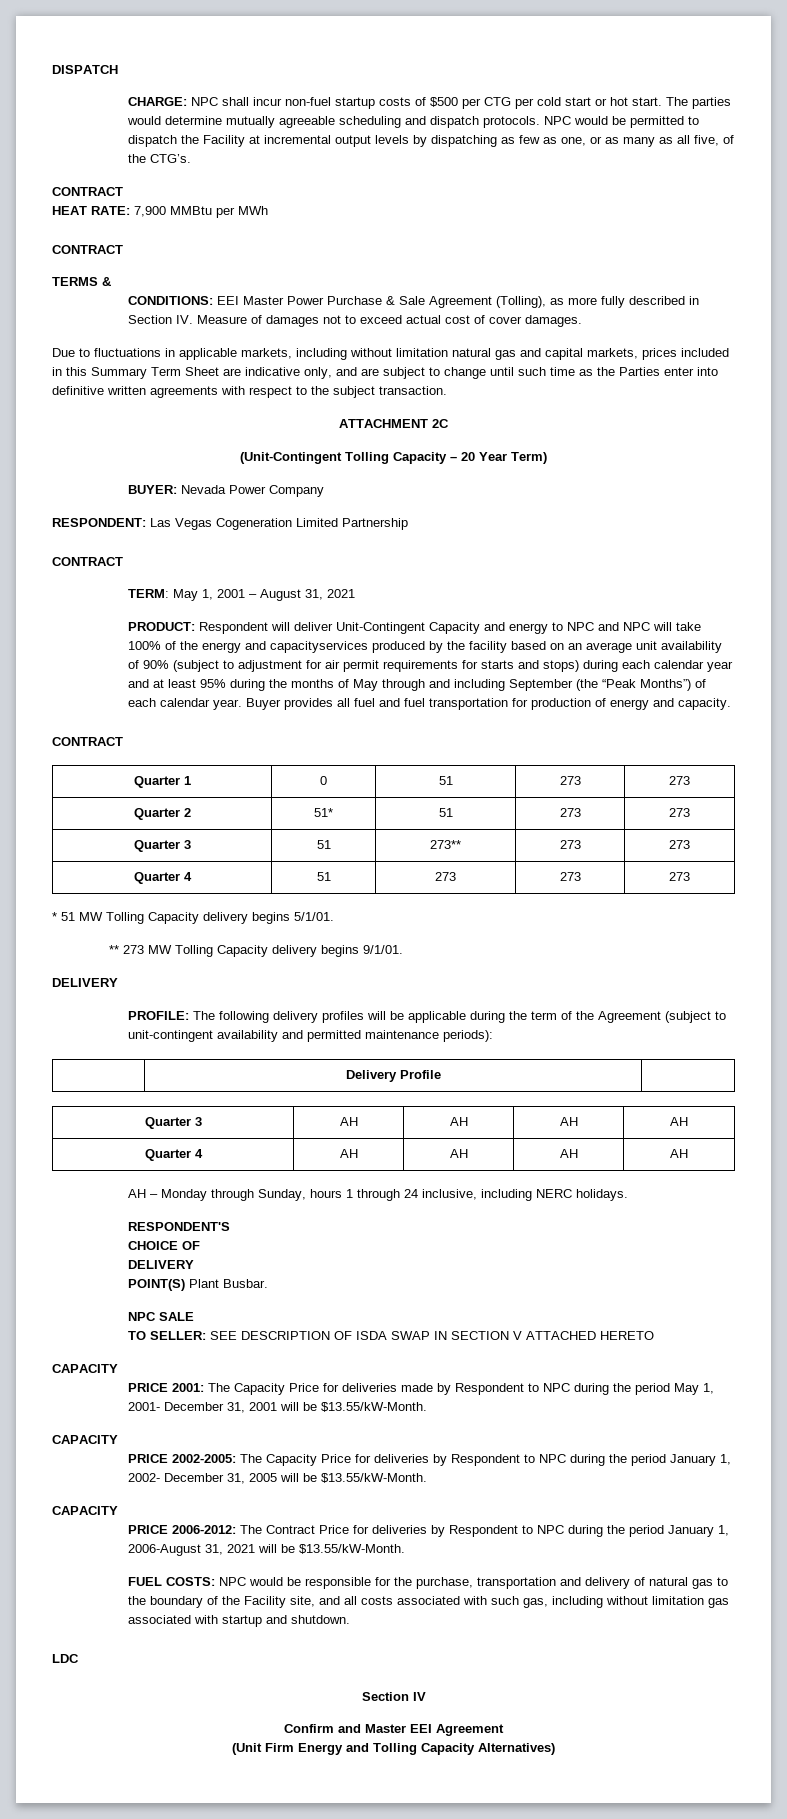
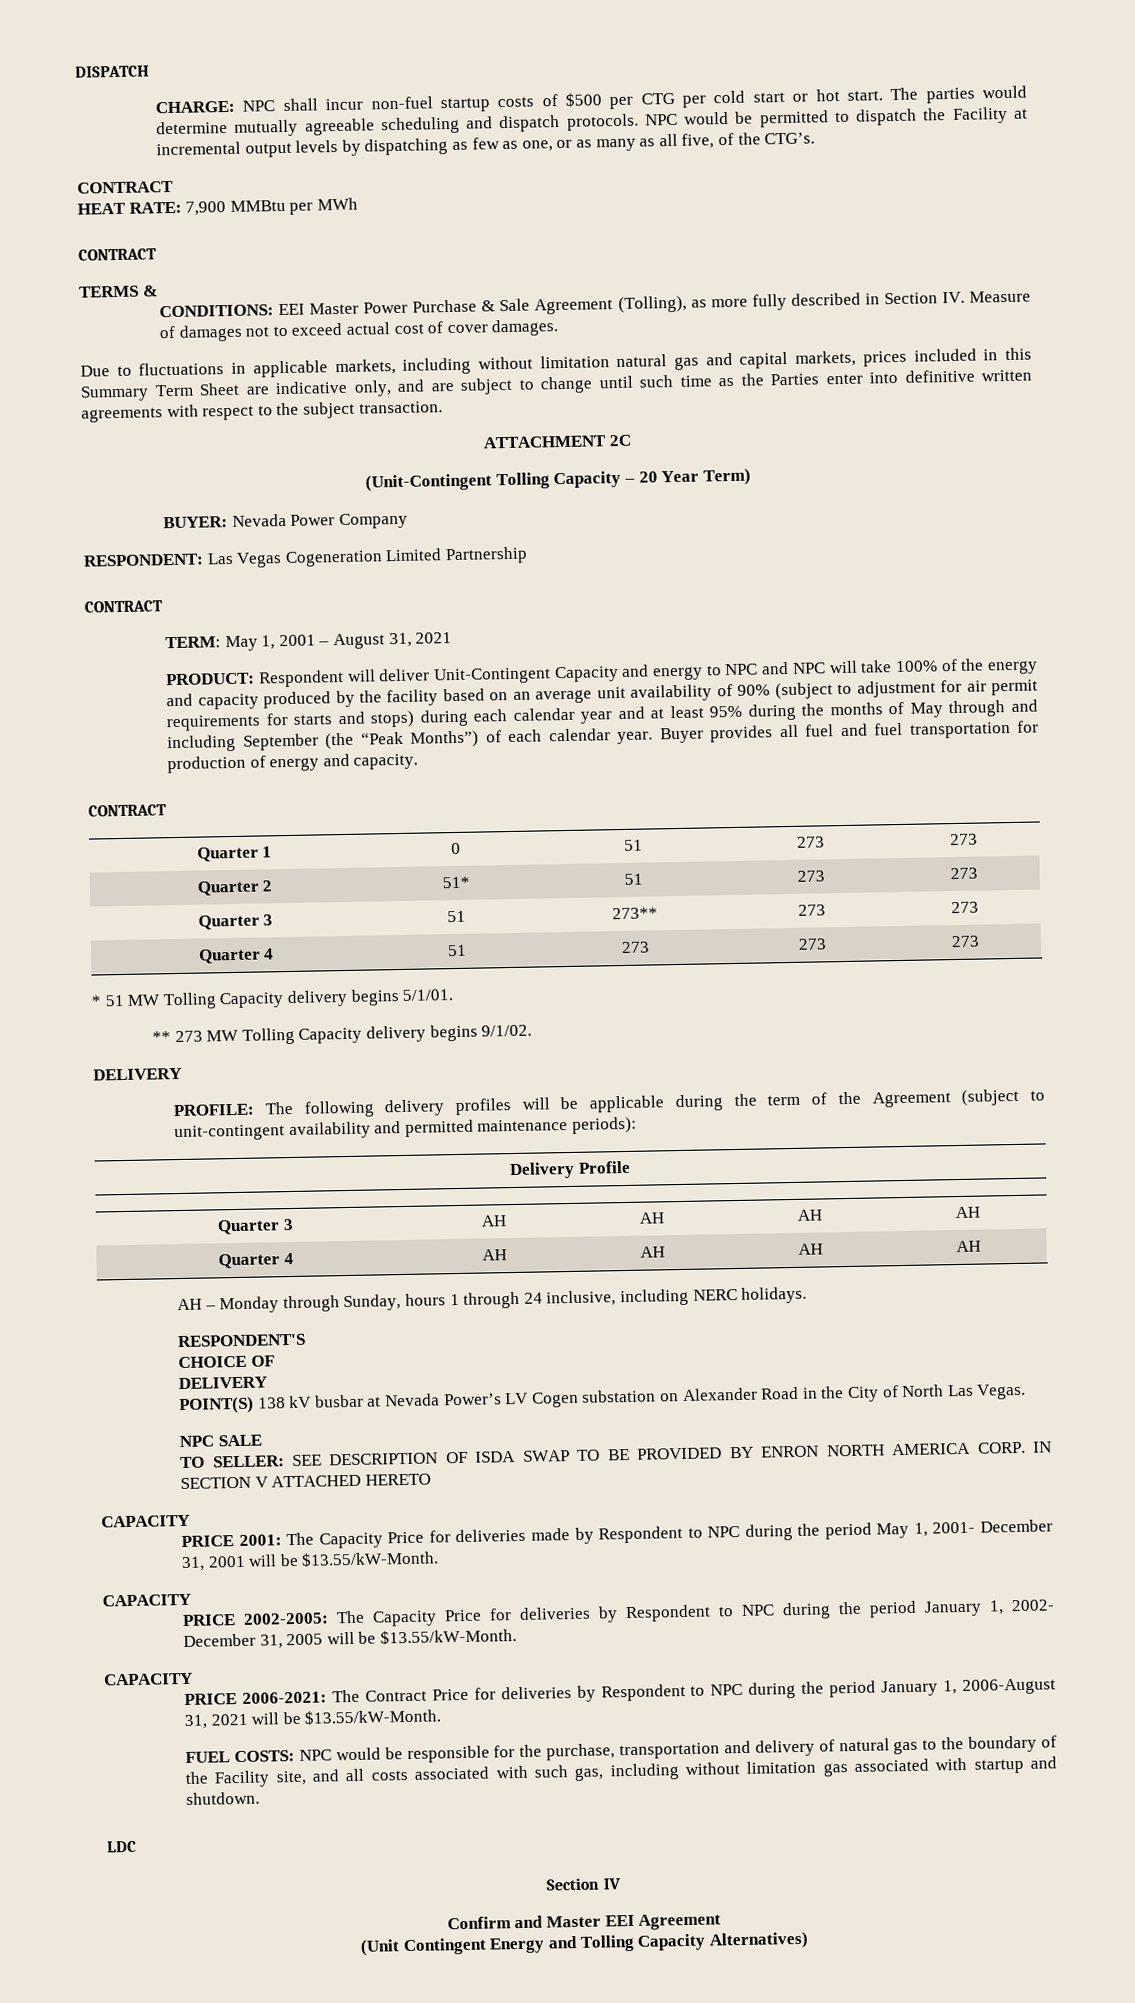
- Respondent will deliver Unit-Contingent Capacity and energy to NPC and NPC will take 100% of the energy and capacityservices produced by the facility based on an average unit availability of 90% (subject to adjustment for air permit requirements for starts and stops) during each calendar year and at least 95% during the months of May through and including September (the “Peak Months”) of each calendar year.
+ Respondent will deliver Unit-Contingent Capacity and energy to NPC and NPC will take 100% of the energy and capacity produced by the facility based on an average unit availability of 90% (subject to adjustment for air permit requirements for starts and stops) during each calendar year and at least 95% during the months of May through and including September (the “Peak Months”) of each calendar year.
- ** 273 MW Tolling Capacity delivery begins 9/1/01.
+ ** 273 MW Tolling Capacity delivery begins 9/1/02.
- POINT(S) Plant Busbar.
+ POINT(S) 138 kV busbar at Nevada Power’s LV Cogen substation on Alexander Road in the City of North Las Vegas.
- TO SELLER: SEE DESCRIPTION OF ISDA SWAP IN SECTION V ATTACHED HERETO
+ TO SELLER: SEE DESCRIPTION OF ISDA SWAP TO BE PROVIDED BY ENRON NORTH AMERICA CORP. IN SECTION V ATTACHED HERETO
- PRICE 2006-2012: The Contract Price for deliveries by Respondent to NPC during the period January 1, 2006-August 31, 2021 will be $13.55/kW-Month.
+ PRICE 2006-2021: The Contract Price for deliveries by Respondent to NPC during the period January 1, 2006-August 31, 2021 will be $13.55/kW-Month.
- (Unit Firm Energy and Tolling Capacity Alternatives)
+ (Unit Contingent Energy and Tolling Capacity Alternatives)

